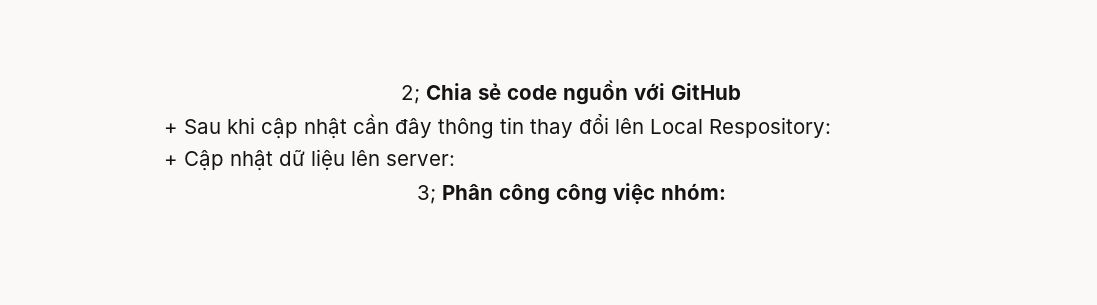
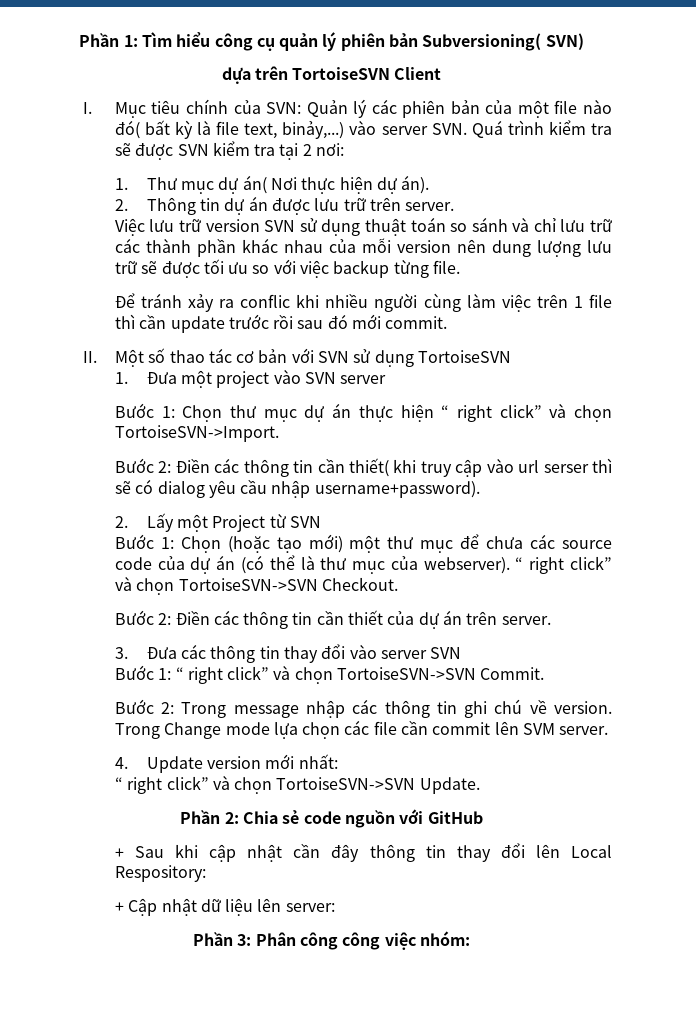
- 2; Chia sẻ code nguồn với GitHub
+ Phần 1: Tìm hiểu công cụ quản lý phiên bản Subversioning( SVN)
+ dựa trên TortoiseSVN Client
+ I. Mục tiêu chính của SVN: Quản lý các phiên bản của một file nào đó( bất kỳ là file text, binảy,...) vào server SVN. Quá trình kiểm tra sẽ được SVN kiểm tra tại 2 nơi:
+ 1. Thư mục dự án( Nơi thực hiện dự án).
+ 2. Thông tin dự án được lưu trữ trên server.
+ Việc lưu trữ version SVN sử dụng thuật toán so sánh và chỉ lưu trữ các thành phần khác nhau của mỗi version nên dung lượng lưu trữ sẽ được tối ưu so với việc backup từng file.
+ Để tránh xảy ra conflic khi nhiều người cùng làm việc trên 1 file thì cần update trước rồi sau đó mới commit.
+ II. Một số thao tác cơ bản với SVN sử dụng TortoiseSVN
+ 1. Đưa một project vào SVN server
+ Bước 1: Chọn thư mục dự án thực hiện “ right click” và chọn TortoiseSVN->Import.
+ Bước 2: Điền các thông tin cần thiết( khi truy cập vào url serser thì sẽ có dialog yêu cầu nhập username+password).
+ 2. Lấy một Project từ SVN
+ Bước 1: Chọn (hoặc tạo mới) một thư mục để chưa các source code của dự án (có thể là thư mục của webserver). “ right click” và chọn TortoiseSVN->SVN Checkout.
+ Bước 2: Điền các thông tin cần thiết của dự án trên server.
+ 3. Đưa các thông tin thay đổi vào server SVN
+ Bước 1: “ right click” và chọn TortoiseSVN->SVN Commit.
+ Bước 2: Trong message nhập các thông tin ghi chú về version. Trong Change mode lựa chọn các file cần commit lên SVM server.
+ 4. Update version mới nhất:
+ “ right click” và chọn TortoiseSVN->SVN Update.
+ Phần 2: Chia sẻ code nguồn với GitHub
- 3; Phân công công việc nhóm:
+ Phần 3: Phân công công việc nhóm:

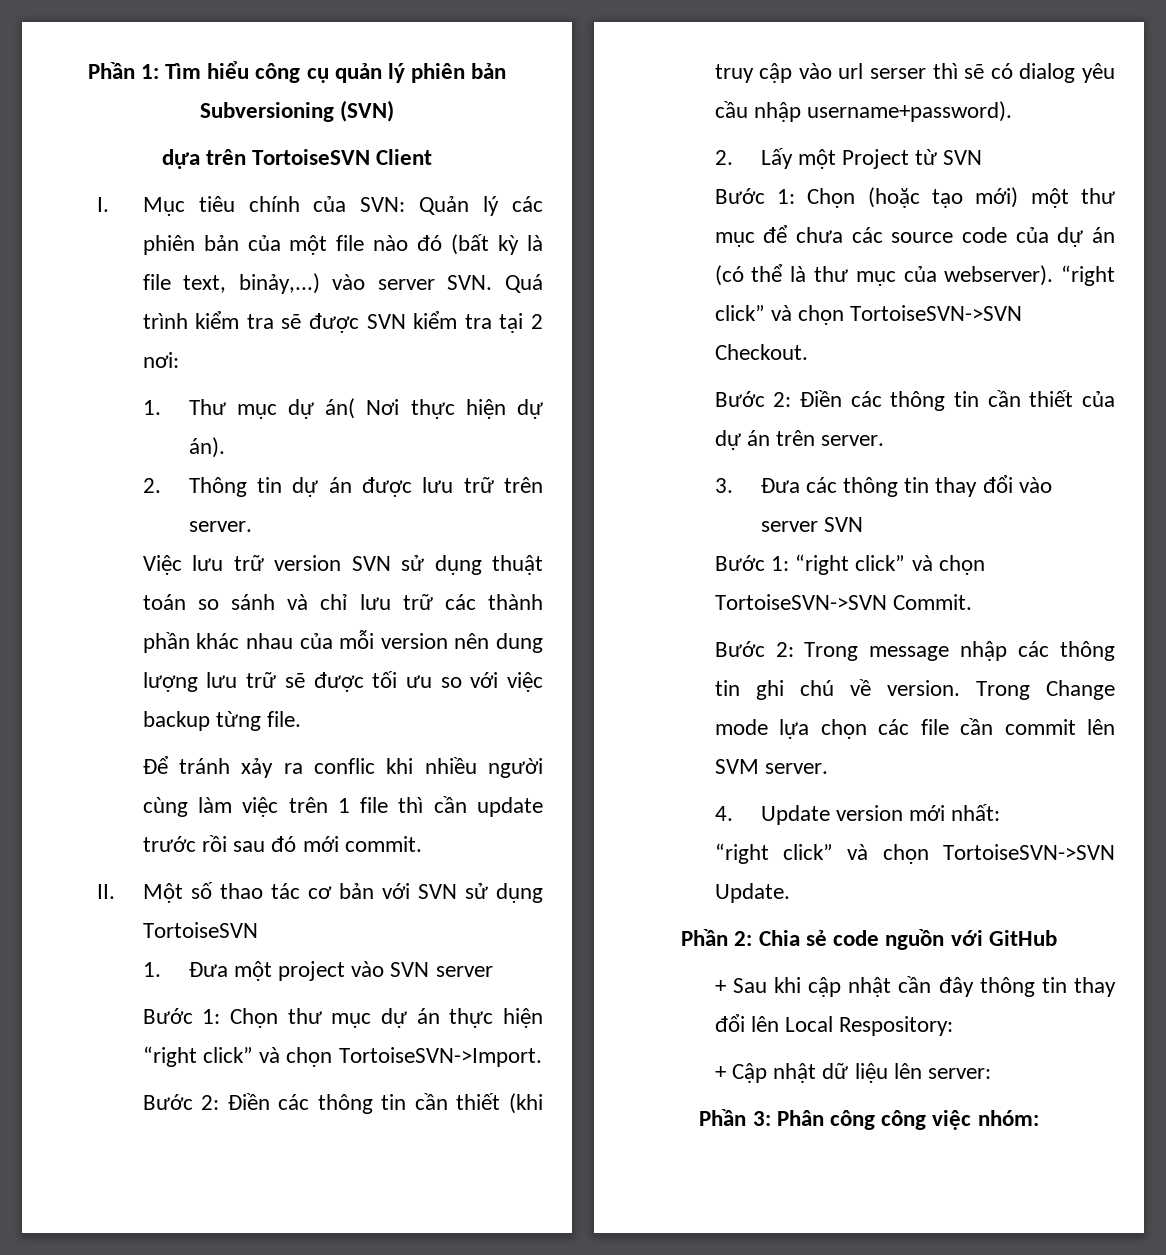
- Phần 1: Tìm hiểu công cụ quản lý phiên bản Subversioning( SVN)
+ Phần 1: Tìm hiểu công cụ quản lý phiên bản Subversioning (SVN)
- I. Mục tiêu chính của SVN: Quản lý các phiên bản của một file nào đó( bất kỳ là file text, binảy,...) vào server SVN. Quá trình kiểm tra sẽ được SVN kiểm tra tại 2 nơi:
+ I. Mục tiêu chính của SVN: Quản lý các phiên bản của một file nào đó (bất kỳ là file text, binảy,...) vào server SVN. Quá trình kiểm tra sẽ được SVN kiểm tra tại 2 nơi:
- Bước 1: Chọn thư mục dự án thực hiện “ right click” và chọn TortoiseSVN->Import.
+ Bước 1: Chọn thư mục dự án thực hiện “right click” và chọn TortoiseSVN->Import.
- Bước 2: Điền các thông tin cần thiết( khi truy cập vào url serser thì sẽ có dialog yêu cầu nhập username+password).
+ Bước 2: Điền các thông tin cần thiết (khi truy cập vào url serser thì sẽ có dialog yêu cầu nhập username+password).
- “ right click” và chọn TortoiseSVN->SVN Checkout.
+ “right click” và chọn TortoiseSVN->SVN Checkout.
- Bước 1: “ right click” và chọn TortoiseSVN->SVN Commit.
+ Bước 1: “right click” và chọn TortoiseSVN->SVN Commit.
- “ right click” và chọn TortoiseSVN->SVN Update.
+ “right click” và chọn TortoiseSVN->SVN Update.

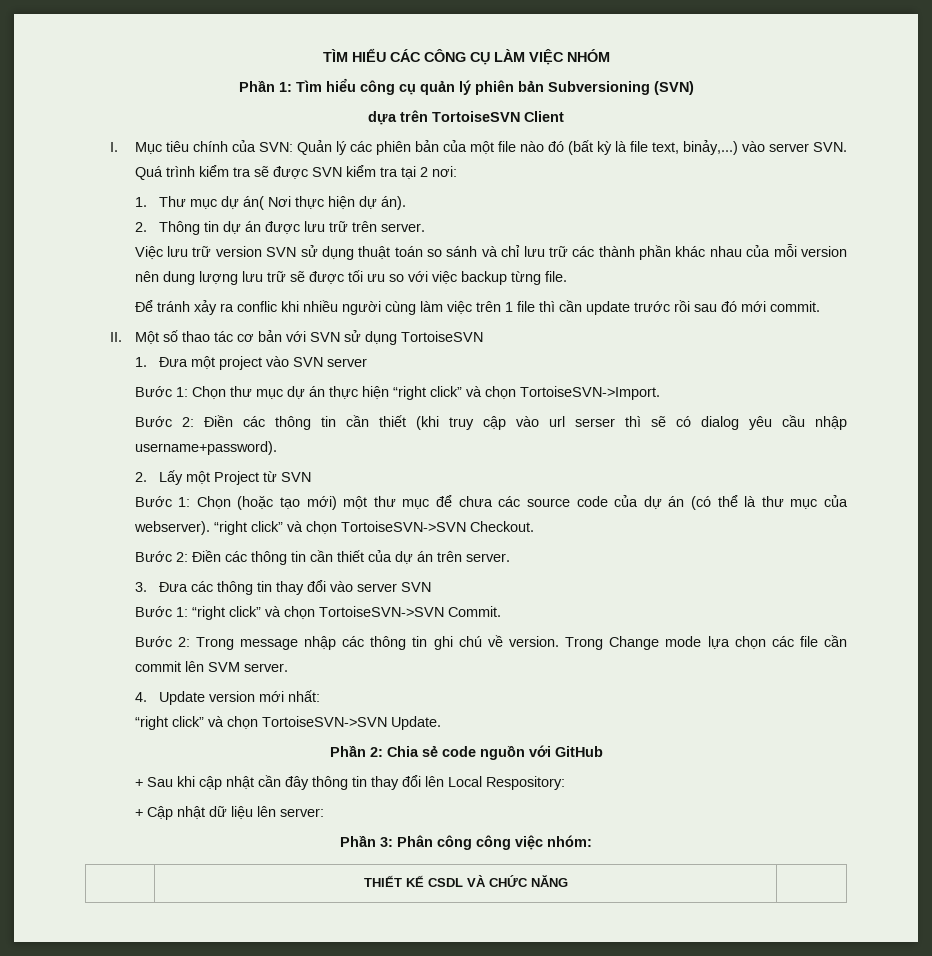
+ TÌM HIỂU CÁC CÔNG CỤ LÀM VIỆC NHÓM
+ | THIẾT KẾ CSDL VÀ CHỨC NĂNG |

